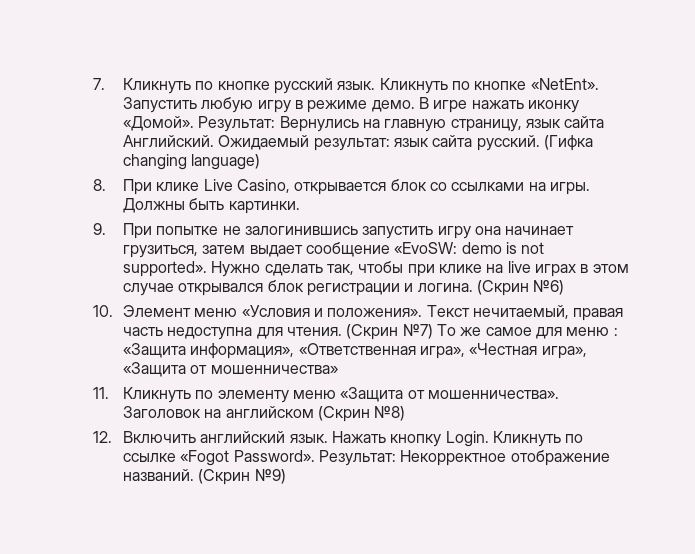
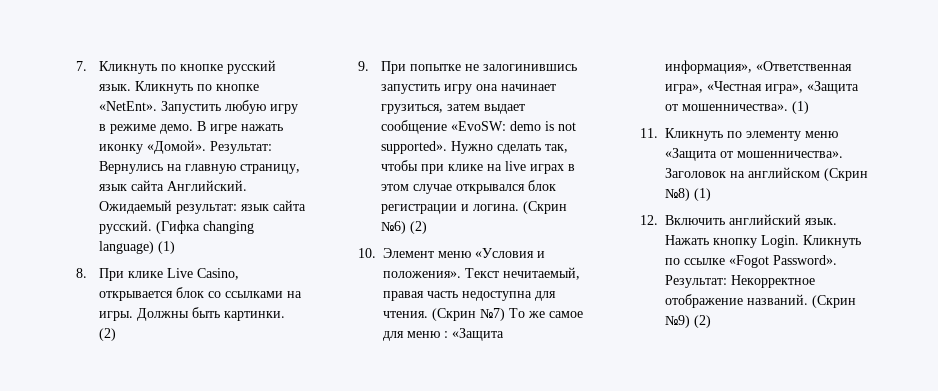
- (Гифка changing language)
+ (Гифка changing language) (1)
- Должны быть картинки.
+ Должны быть картинки. (2)
- (Скрин №6)
+ (Скрин №6) (2)
- (Скрин №7) То же самое для меню : «Защита информация», «Ответственная игра», «Честная игра», «Защита от мошенничества»
+ (Скрин №7) То же самое для меню : «Защита информация», «Ответственная игра», «Честная игра», «Защита от мошенничества». (1)
- Заголовок на английском (Скрин №8)
+ Заголовок на английском (Скрин №8) (1)
- (Скрин №9)
+ (Скрин №9) (2)

